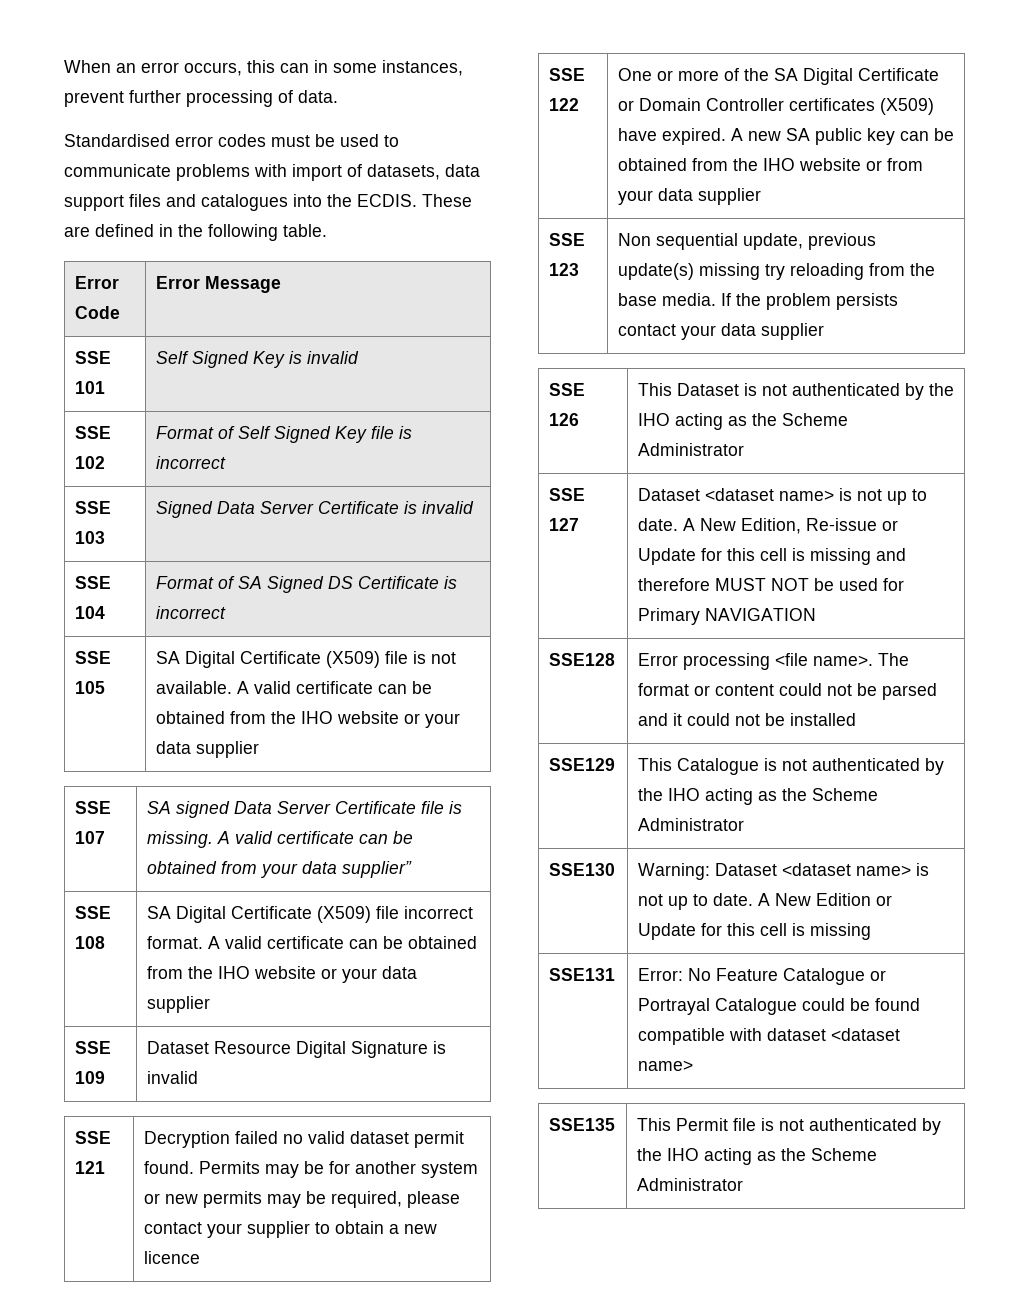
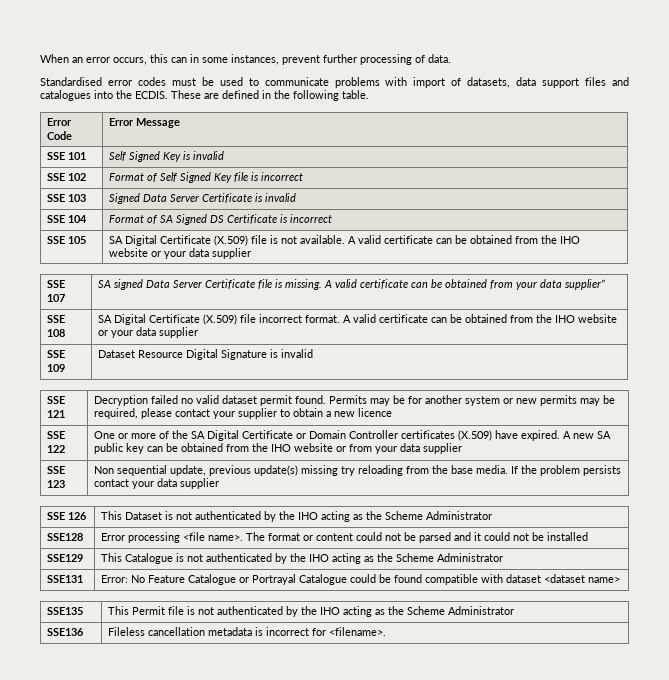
- SSE 105 | SA Digital Certificate (X509) file is not available. A valid certificate can be obtained from the IHO website or your data supplier
+ SSE 105 | SA Digital Certificate (X.509) file is not available. A valid certificate can be obtained from the IHO website or your data supplier
- SSE 108 | SA Digital Certificate (X509) file incorrect format. A valid certificate can be obtained from the IHO website or your data supplier
+ SSE 108 | SA Digital Certificate (X.509) file incorrect format. A valid certificate can be obtained from the IHO website or your data supplier
- SSE 122 | One or more of the SA Digital Certificate or Domain Controller certificates (X509) have expired. A new SA public key can be obtained from the IHO website or from your data supplier
+ SSE 122 | One or more of the SA Digital Certificate or Domain Controller certificates (X.509) have expired. A new SA public key can be obtained from the IHO website or from your data supplier
- SSE 127 | Dataset <dataset name> is not up to date. A New Edition, Re-issue or Update for this cell is missing and therefore MUST NOT be used for Primary NAVIGATION
- SSE130 | Warning: Dataset <dataset name> is not up to date. A New Edition or Update for this cell is missing
+ SSE136 | Fileless cancellation metadata is incorrect for <filename>.

